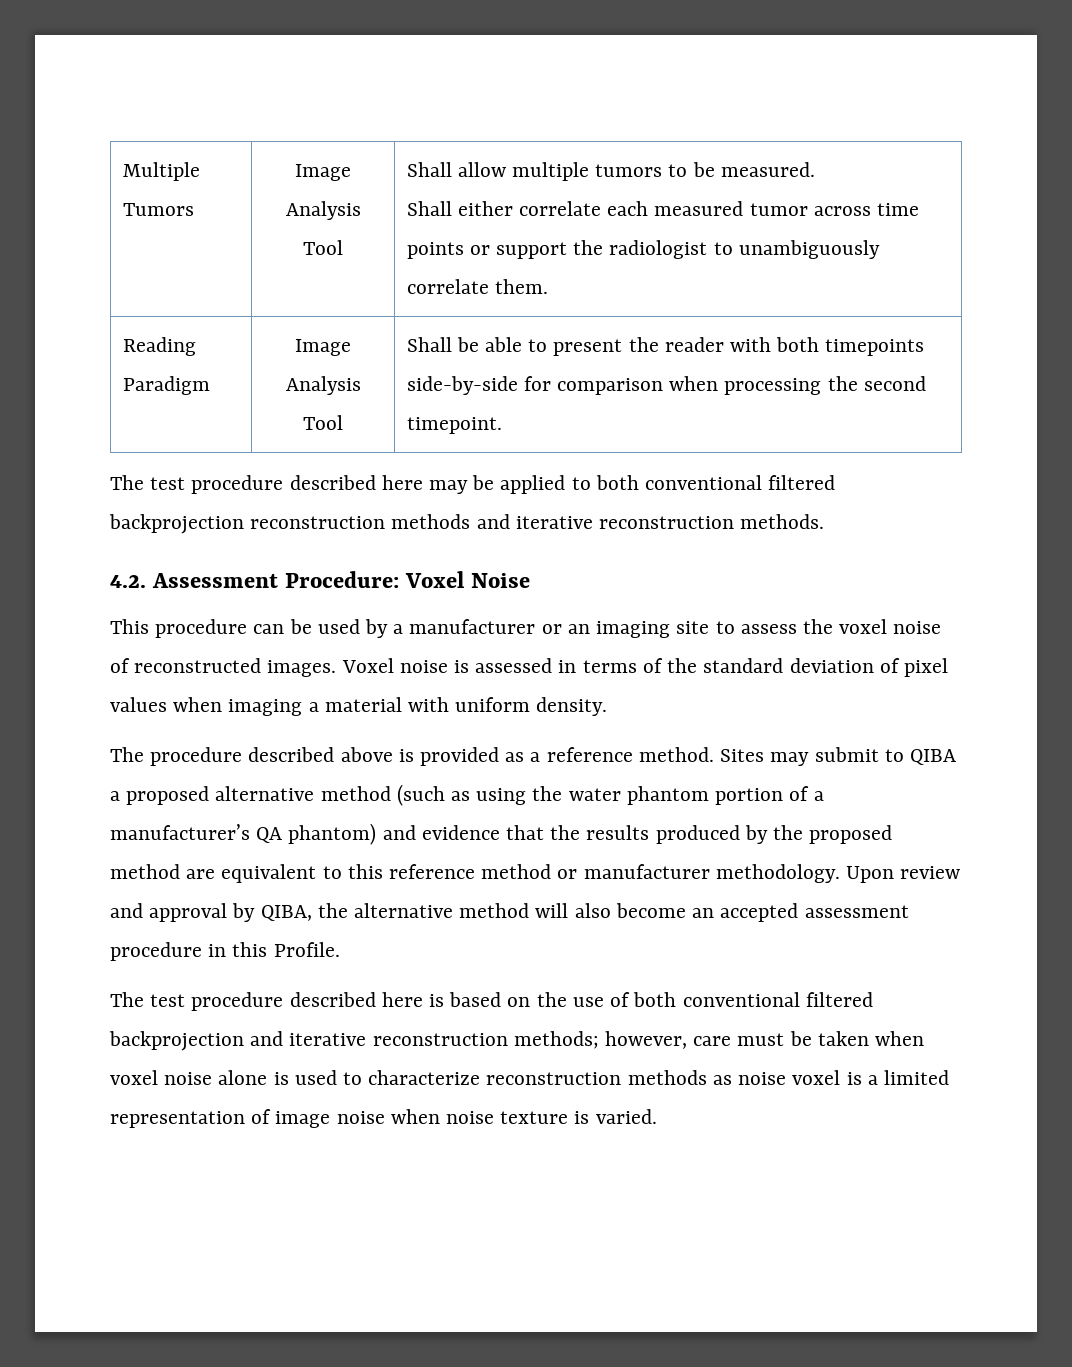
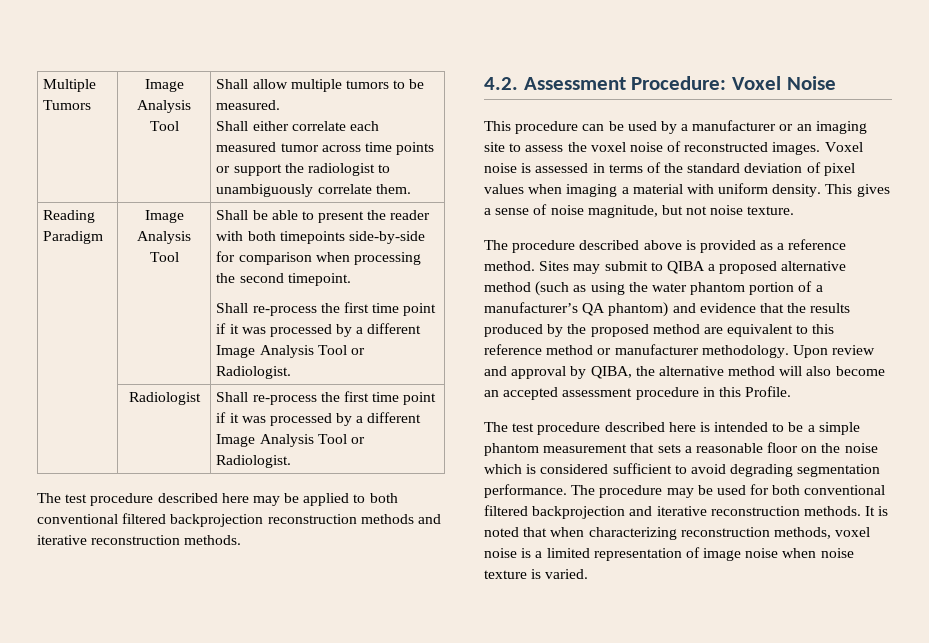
  Shall be able to present the reader with both timepoints side-by-side for comparison when processing the second timepoint.
+ Shall re-process the first time point if it was processed by a different Image Analysis Tool or Radiologist.
+ | Radiologist | Shall re-process the first time point if it was processed by a different Image Analysis Tool or Radiologist.
+ This gives a sense of noise magnitude, but not noise texture.
- The test procedure described here is based on the use of both conventional filtered backprojection and iterative reconstruction methods; however, care must be taken when voxel noise alone is used to characterize reconstruction methods as noise voxel is a limited representation of image noise when noise texture is varied.
+ The test procedure described here is intended to be a simple phantom measurement that sets a reasonable floor on the noise which is considered sufficient to avoid degrading segmentation performance. The procedure may be used for both conventional filtered backprojection and iterative reconstruction methods. It is noted that when characterizing reconstruction methods, voxel noise is a limited representation of image noise when noise texture is varied.

